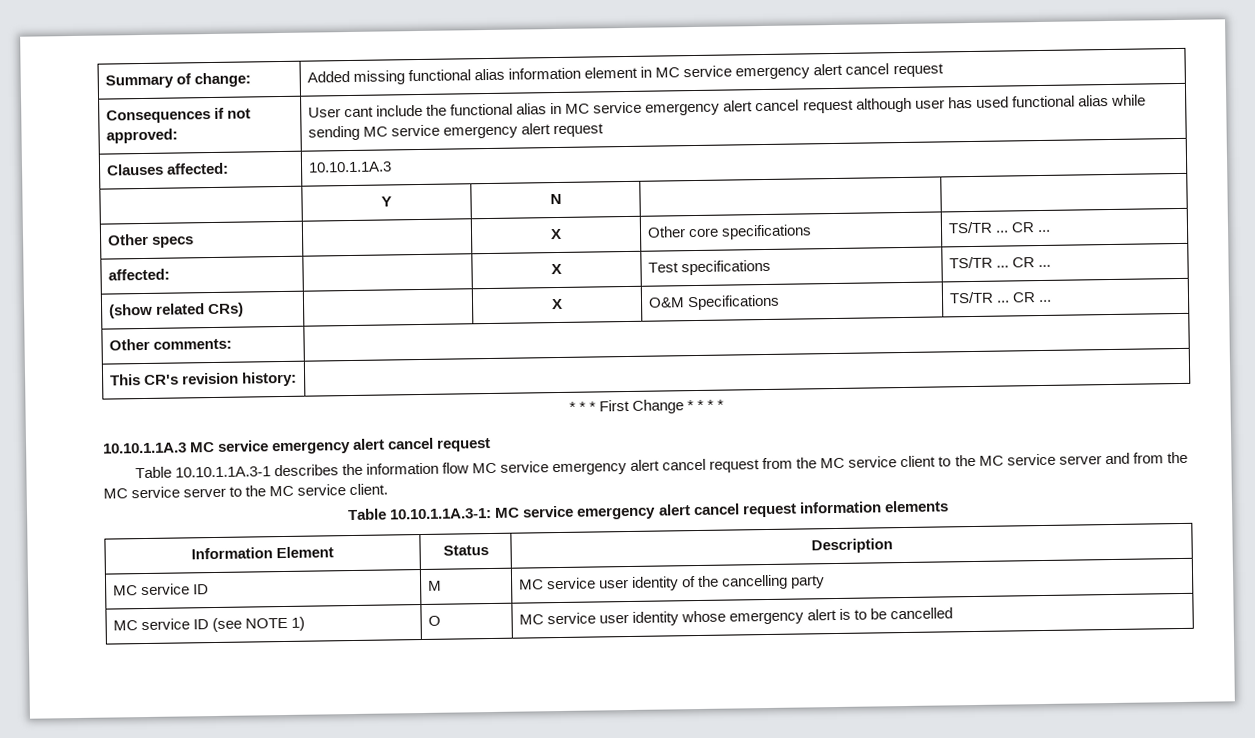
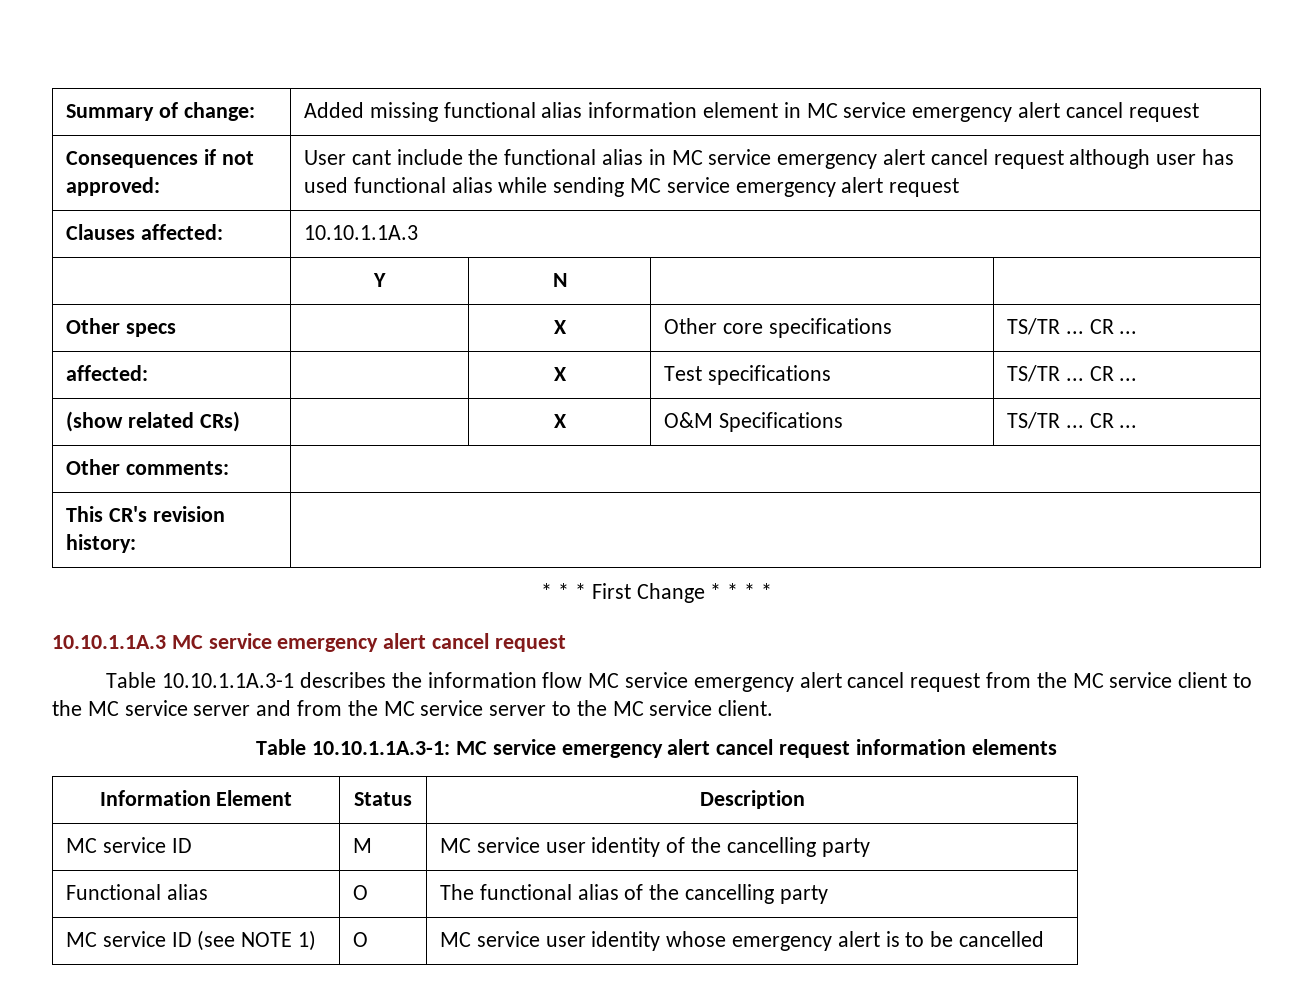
+ Functional alias | O | The functional alias of the cancelling party

